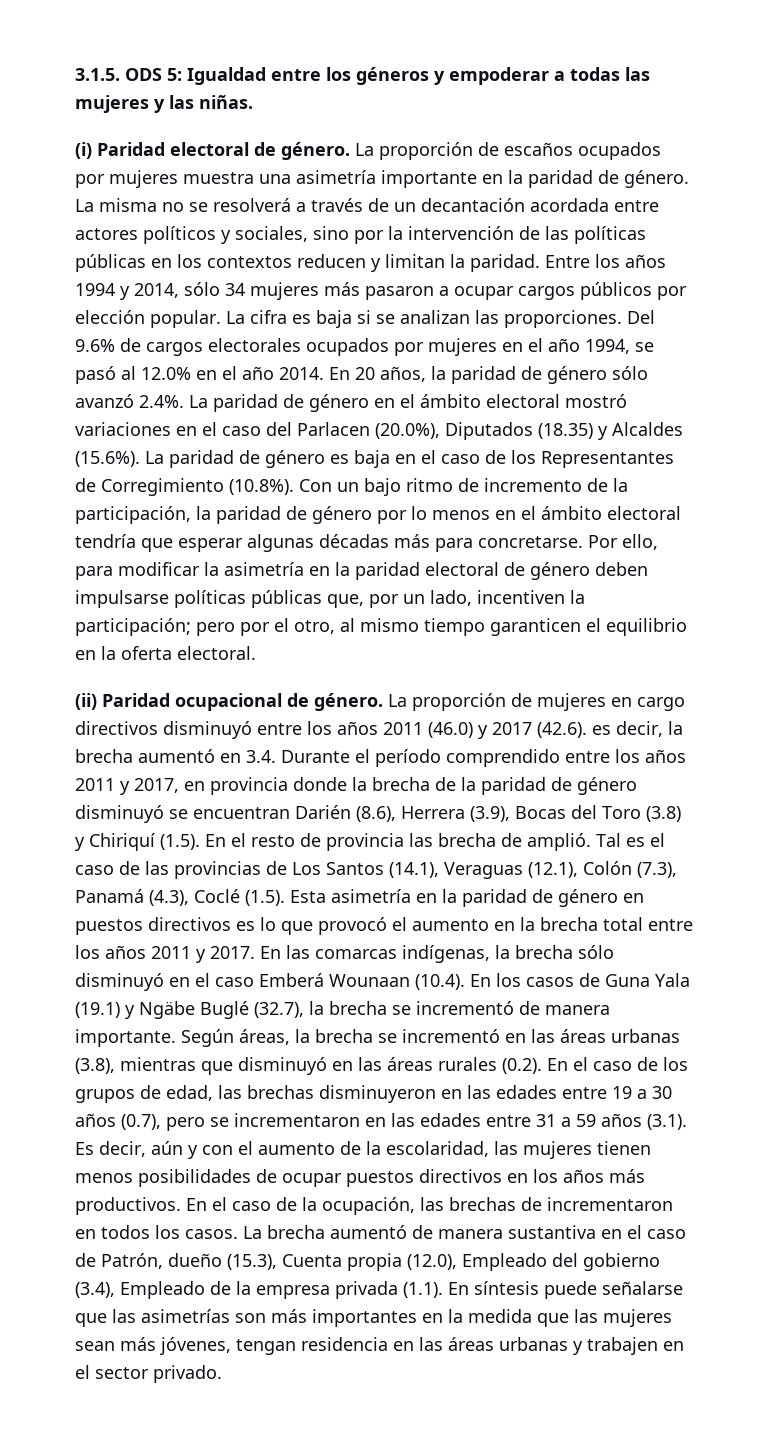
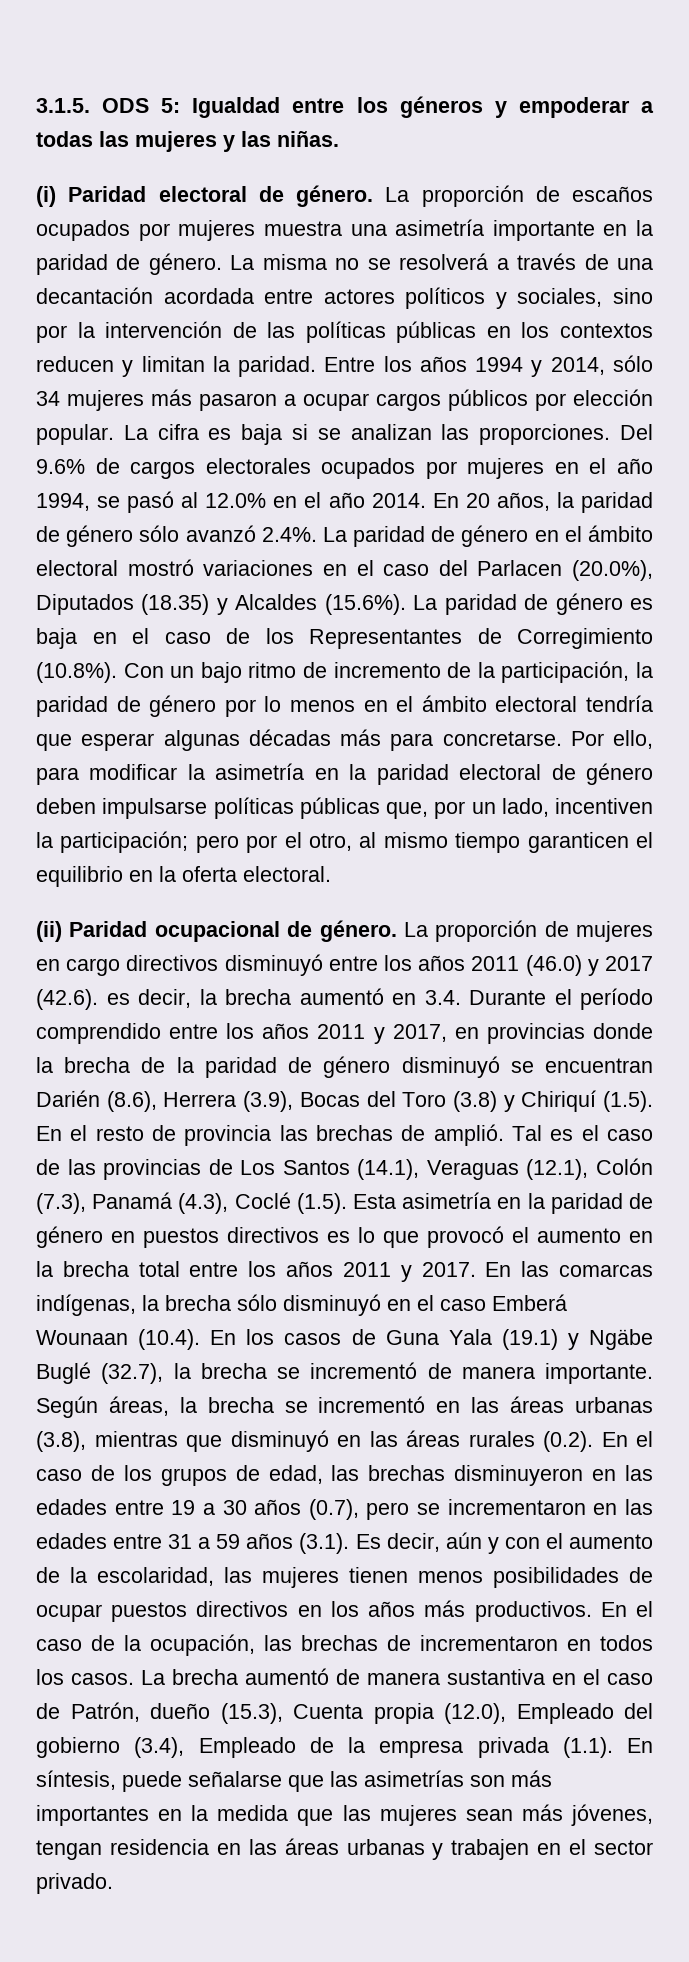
- La misma no se resolverá a través de un decantación acordada entre actores políticos y sociales, sino por la intervención de las políticas públicas en los contextos reducen y limitan la paridad.
+ La misma no se resolverá a través de una decantación acordada entre actores políticos y sociales, sino por la intervención de las políticas públicas en los contextos reducen y limitan la paridad.
- La proporción de mujeres en cargo directivos disminuyó entre los años 2011 (46.0) y 2017 (42.6). es decir, la brecha aumentó en 3.4. Durante el período comprendido entre los años 2011 y 2017, en provincia donde la brecha de la paridad de género disminuyó se encuentran Darién (8.6), Herrera (3.9), Bocas del Toro (3.8) y Chiriquí (1.5). En el resto de provincia las brecha de amplió.
+ La proporción de mujeres en cargo directivos disminuyó entre los años 2011 (46.0) y 2017 (42.6). es decir, la brecha aumentó en 3.4. Durante el período comprendido entre los años 2011 y 2017, en provincias donde la brecha de la paridad de género disminuyó se encuentran Darién (8.6), Herrera (3.9), Bocas del Toro (3.8) y Chiriquí (1.5). En el resto de provincia las brechas de amplió.
- La brecha aumentó de manera sustantiva en el caso de Patrón, dueño (15.3), Cuenta propia (12.0), Empleado del gobierno (3.4), Empleado de la empresa privada (1.1). En síntesis puede señalarse que las asimetrías son más importantes en la medida que las mujeres sean más jóvenes, tengan residencia en las áreas urbanas y trabajen en el sector privado.
+ La brecha aumentó de manera sustantiva en el caso de Patrón, dueño (15.3), Cuenta propia (12.0), Empleado del gobierno (3.4), Empleado de la empresa privada (1.1). En síntesis, puede señalarse que las asimetrías son más importantes en la medida que las mujeres sean más jóvenes, tengan residencia en las áreas urbanas y trabajen en el sector privado.

